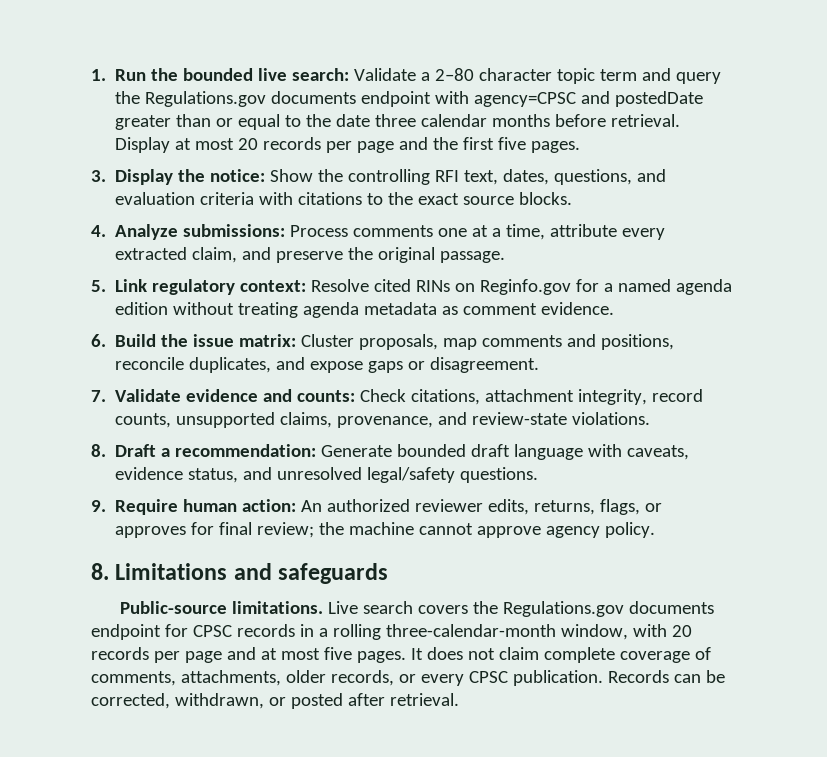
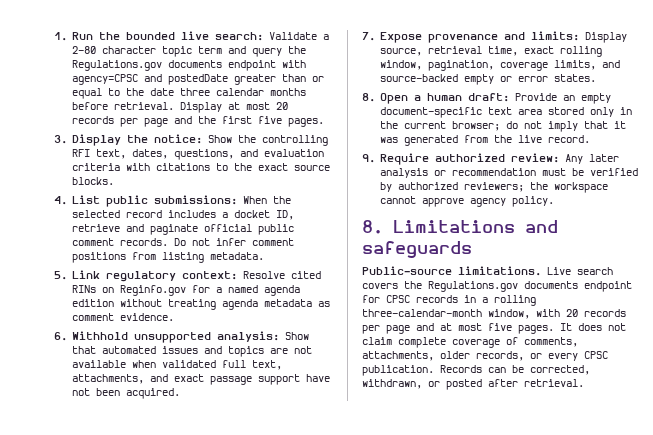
- 4. Analyze submissions: Process comments one at a time, attribute every extracted claim, and preserve the original passage.
+ 4. List public submissions: When the selected record includes a docket ID, retrieve and paginate official public comment records. Do not infer comment positions from listing metadata.
- 6. Build the issue matrix: Cluster proposals, map comments and positions, reconcile duplicates, and expose gaps or disagreement.
- 7. Validate evidence and counts: Check citations, attachment integrity, record counts, unsupported claims, provenance, and review-state violations.
- 8. Draft a recommendation: Generate bounded draft language with caveats, evidence status, and unresolved legal/safety questions.
- 9. Require human action: An authorized reviewer edits, returns, flags, or approves for final review; the machine cannot approve agency policy.
+ 6. Withhold unsupported analysis: Show that automated issues and topics are not available when validated full text, attachments, and exact passage support have not been acquired.
+ 7. Expose provenance and limits: Display source, retrieval time, exact rolling window, pagination, coverage limits, and source-backed empty or error states.
+ 8. Open a human draft: Provide an empty document-specific text area stored only in the current browser; do not imply that it was generated from the live record.
+ 9. Require authorized review: Any later analysis or recommendation must be verified by authorized reviewers; the workspace cannot approve agency policy.

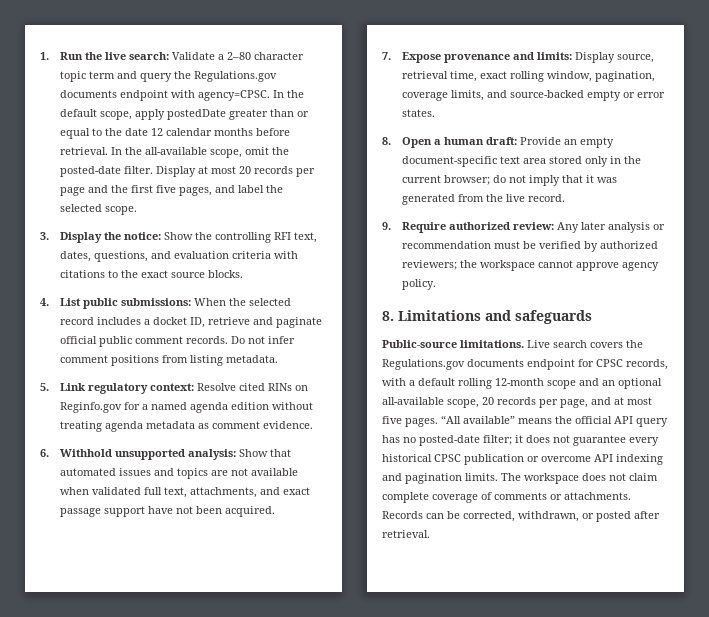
- 1. Run the bounded live search: Validate a 2–80 character topic term and query the Regulations.gov documents endpoint with agency=CPSC and postedDate greater than or equal to the date three calendar months before retrieval.
+ 1. Run the live search: Validate a 2–80 character topic term and query the Regulations.gov documents endpoint with agency=CPSC. In the default scope, apply postedDate greater than or equal to the date 12 calendar months before retrieval.
+ In the all-available scope, omit the posted-date filter.
- Display at most 20 records per page and the first five pages.
+ Display at most 20 records per page and the first five pages, and label the selected scope.
- Live search covers the Regulations.gov documents endpoint for CPSC records in a rolling three-calendar-month window, with 20 records per page and at most five pages.
+ Live search covers the Regulations.gov documents endpoint for CPSC records, with a default rolling 12-month scope and an optional all-available scope, 20 records per page, and at most five pages.
- It does not claim complete coverage of comments, attachments, older records, or every CPSC publication.
+ “All available” means the official API query has no posted-date filter; it does not guarantee every historical CPSC publication or overcome API indexing and pagination limits. The workspace does not claim complete coverage of comments or attachments.

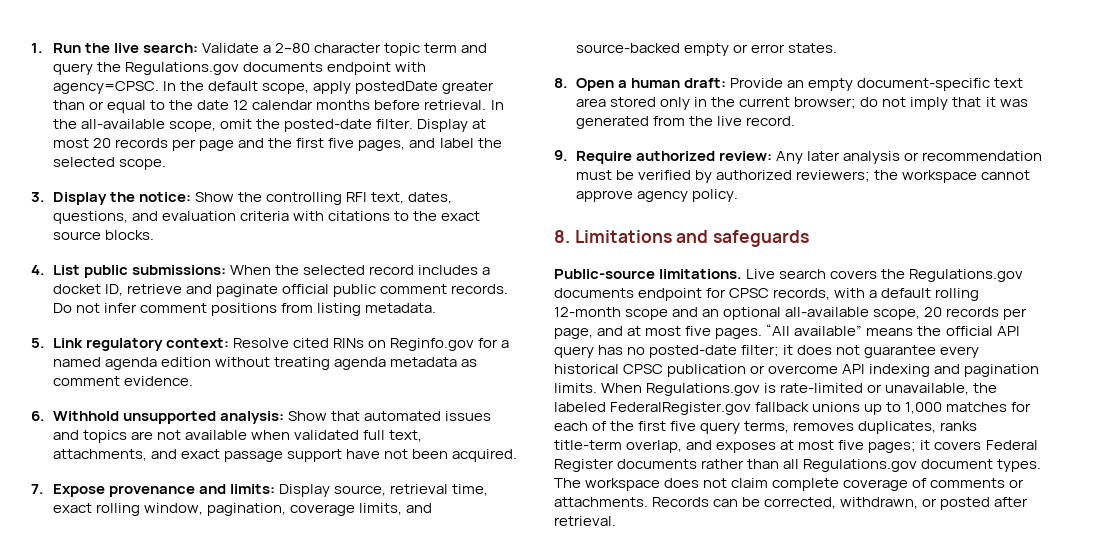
+ When Regulations.gov is rate-limited or unavailable, the labeled FederalRegister.gov fallback unions up to 1,000 matches for each of the first five query terms, removes duplicates, ranks title-term overlap, and exposes at most five pages; it covers Federal Register documents rather than all Regulations.gov document types.

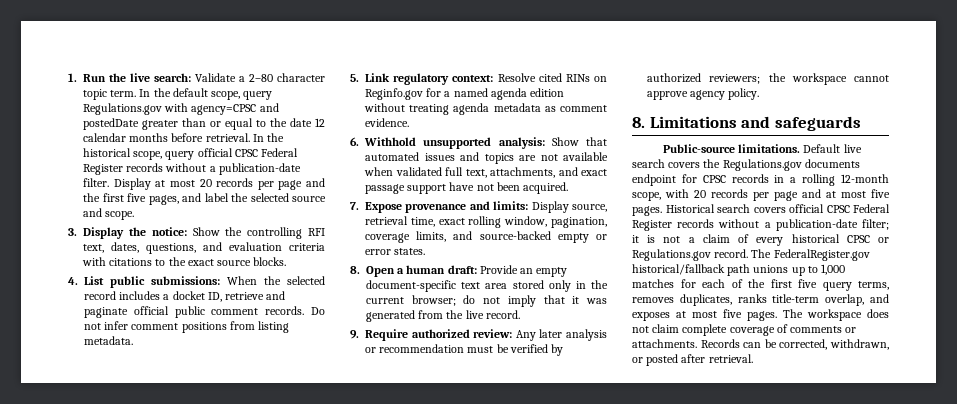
- 1. Run the live search: Validate a 2–80 character topic term and query the Regulations.gov documents endpoint with agency=CPSC. In the default scope, apply postedDate greater than or equal to the date 12 calendar months before retrieval.
+ 1. Run the live search: Validate a 2–80 character topic term. In the default scope, query Regulations.gov with agency=CPSC and postedDate greater than or equal to the date 12 calendar months before retrieval.
- In the all-available scope, omit the posted-date filter.
+ In the historical scope, query official CPSC Federal Register records without a publication-date filter.
- Display at most 20 records per page and the first five pages, and label the selected scope.
+ Display at most 20 records per page and the first five pages, and label the selected source and scope.
- Live search covers the Regulations.gov documents endpoint for CPSC records, with a default rolling 12-month scope and an optional all-available scope, 20 records per page, and at most five pages.
+ Default live search covers the Regulations.gov documents endpoint for CPSC records in a rolling 12-month scope, with 20 records per page and at most five pages.
- “All available” means the official API query has no posted-date filter; it does not guarantee every historical CPSC publication or overcome API indexing and pagination limits. When Regulations.gov is rate-limited or unavailable, the labeled FederalRegister.gov fallback unions up to 1,000 matches for each of the first five query terms, removes duplicates, ranks title-term overlap, and exposes at most five pages; it covers Federal Register documents rather than all Regulations.gov document types.
+ Historical search covers official CPSC Federal Register records without a publication-date filter; it is not a claim of every historical CPSC or Regulations.gov record. The FederalRegister.gov historical/fallback path unions up to 1,000 matches for each of the first five query terms, removes duplicates, ranks title-term overlap, and exposes at most five pages.

